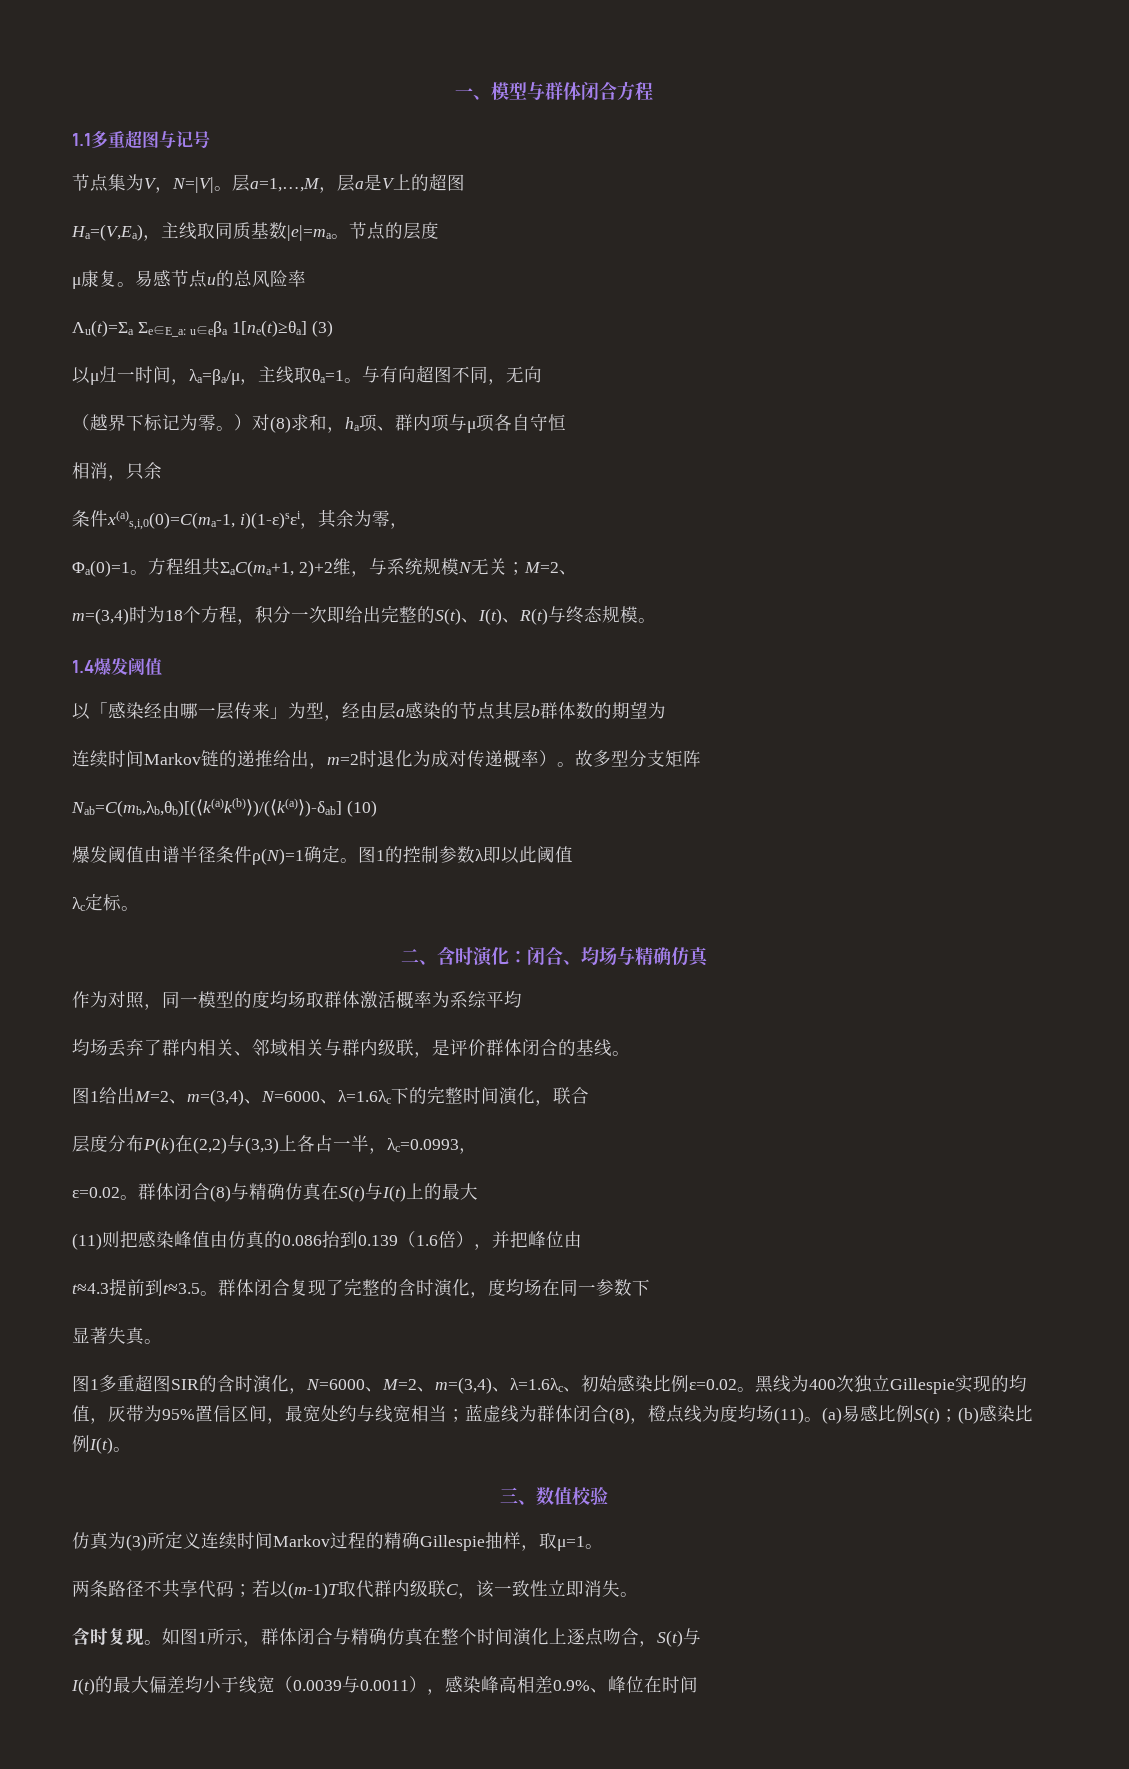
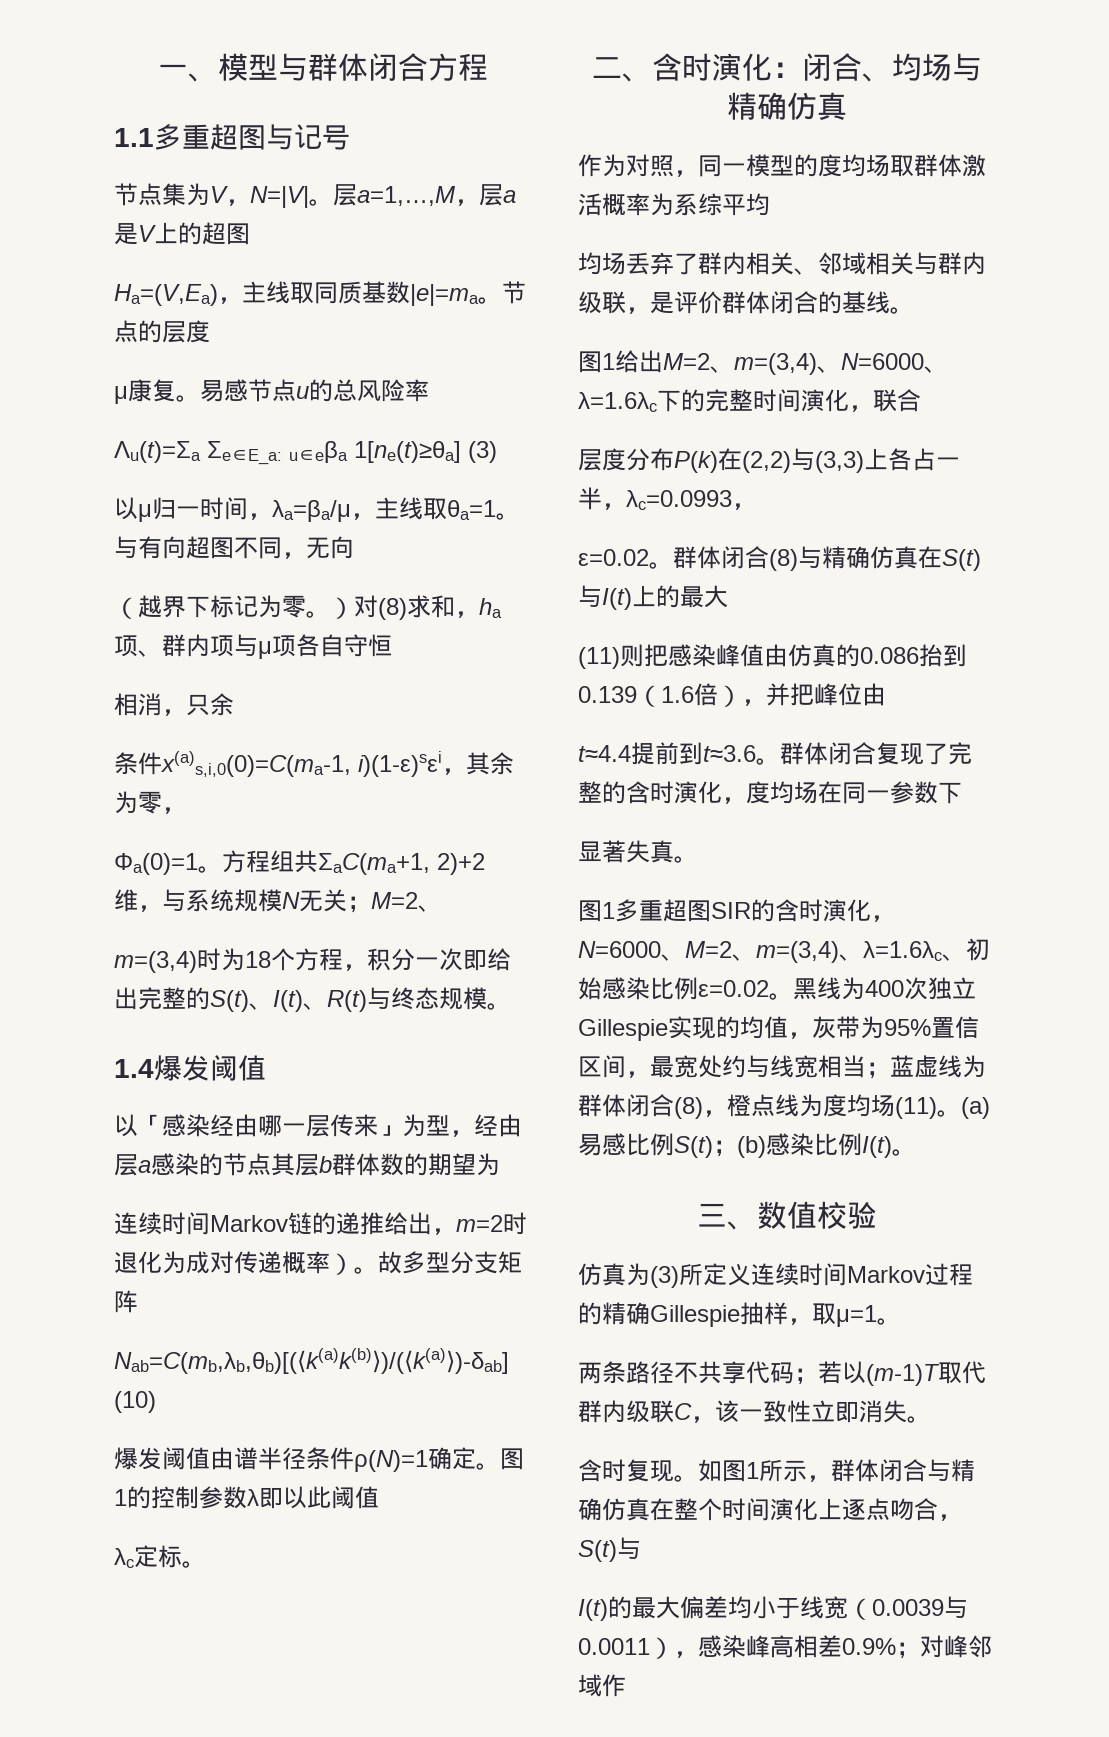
- t≈4.3提前到t≈3.5。
+ t≈4.4提前到t≈3.6。
- I(t)的最大偏差均小于线宽（0.0039与0.0011），感染峰高相差0.9%、峰位在时间
+ I(t)的最大偏差均小于线宽（0.0039与0.0011），感染峰高相差0.9%；对峰邻域作

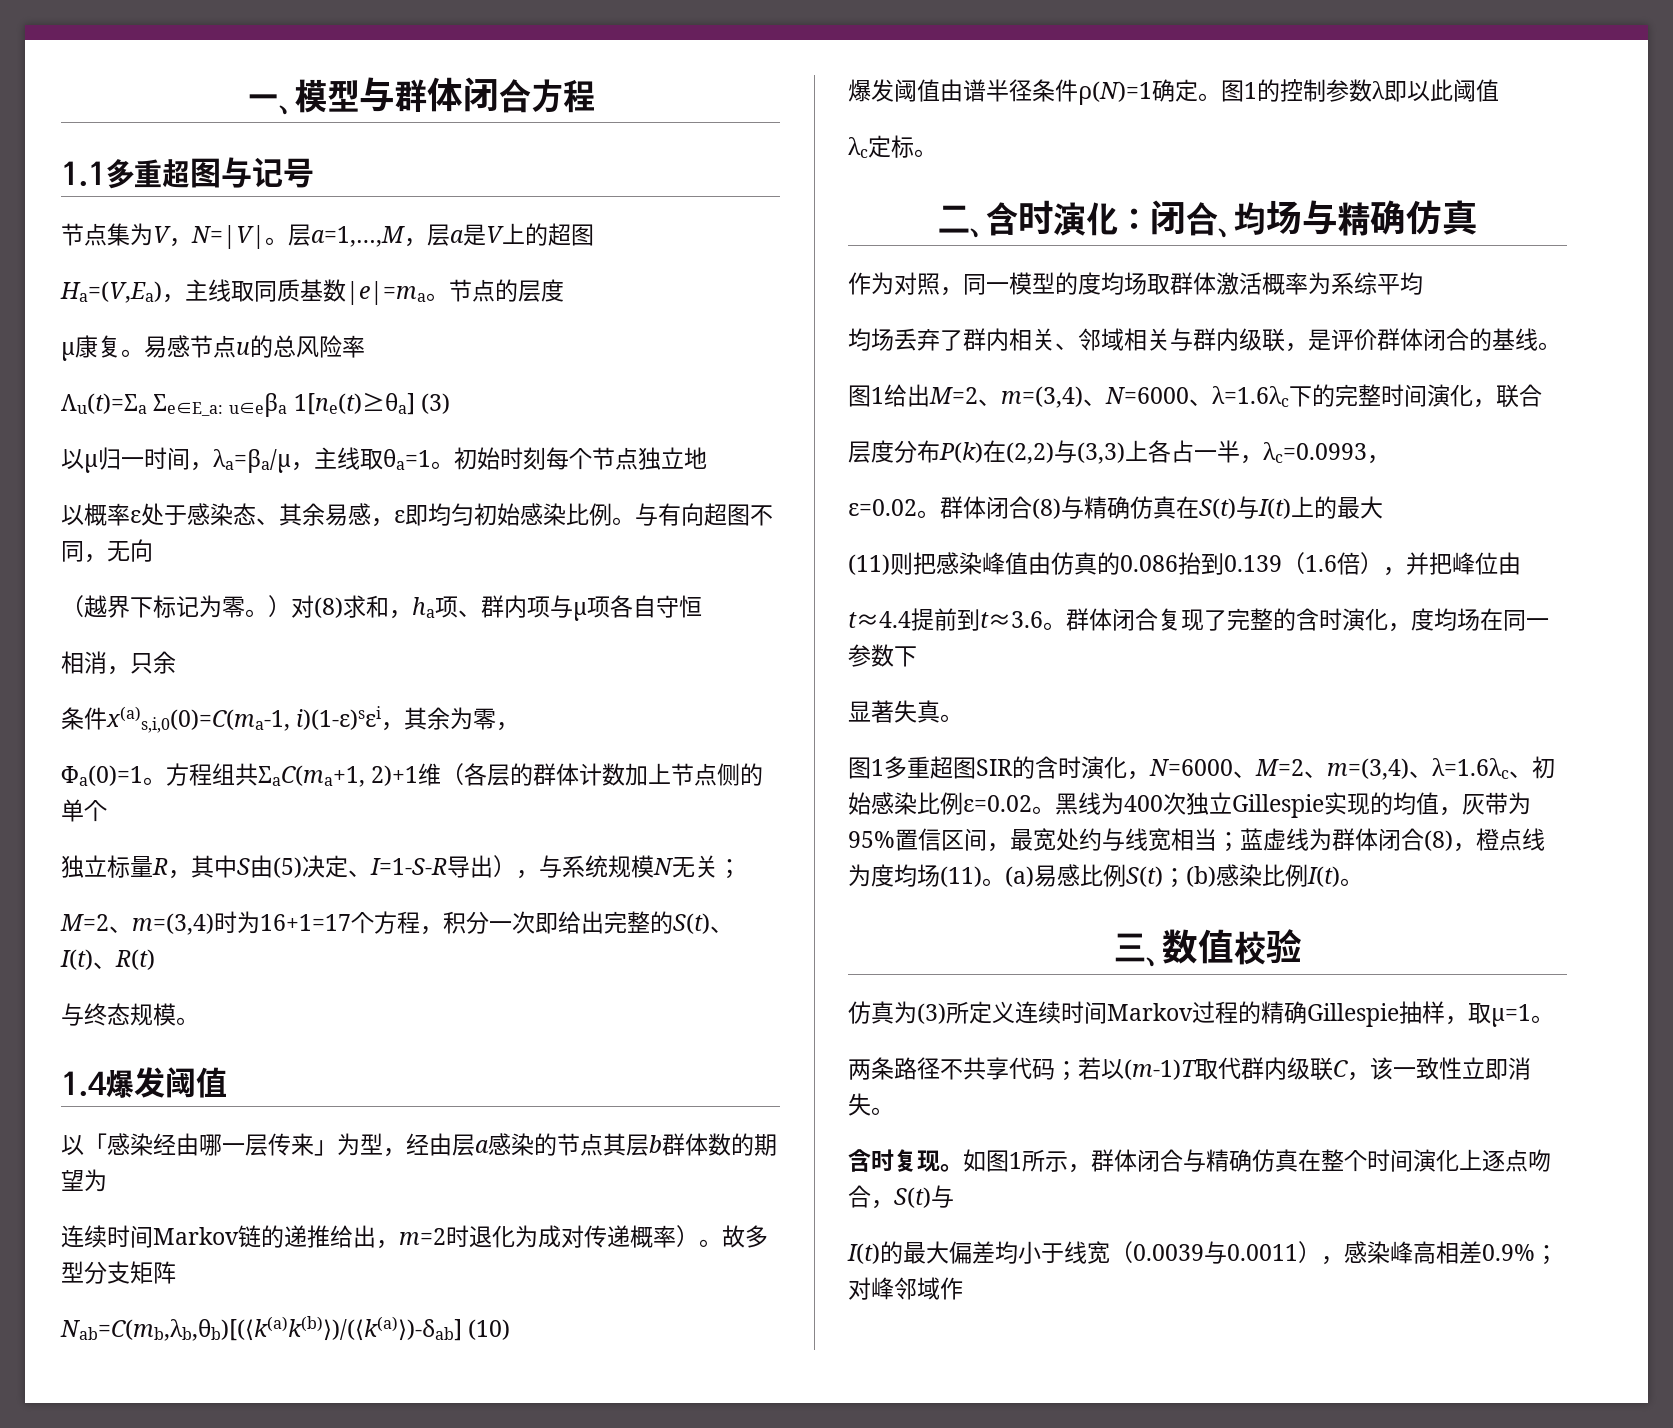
+ 初始时刻每个节点独立地
+ 以概率ε处于感染态、其余易感，ε即均匀初始感染比例。
- 方程组共ΣaC(ma+1, 2)+2维，与系统规模N无关；M=2、
- m=(3,4)时为18个方程，积分一次即给出完整的S(t)、I(t)、R(t)与终态规模。
+ 方程组共ΣaC(ma+1, 2)+1维（各层的群体计数加上节点侧的单个
+ 独立标量R，其中S由(5)决定、I=1-S-R导出），与系统规模N无关；
+ M=2、m=(3,4)时为16+1=17个方程，积分一次即给出完整的S(t)、I(t)、R(t)
+ 与终态规模。

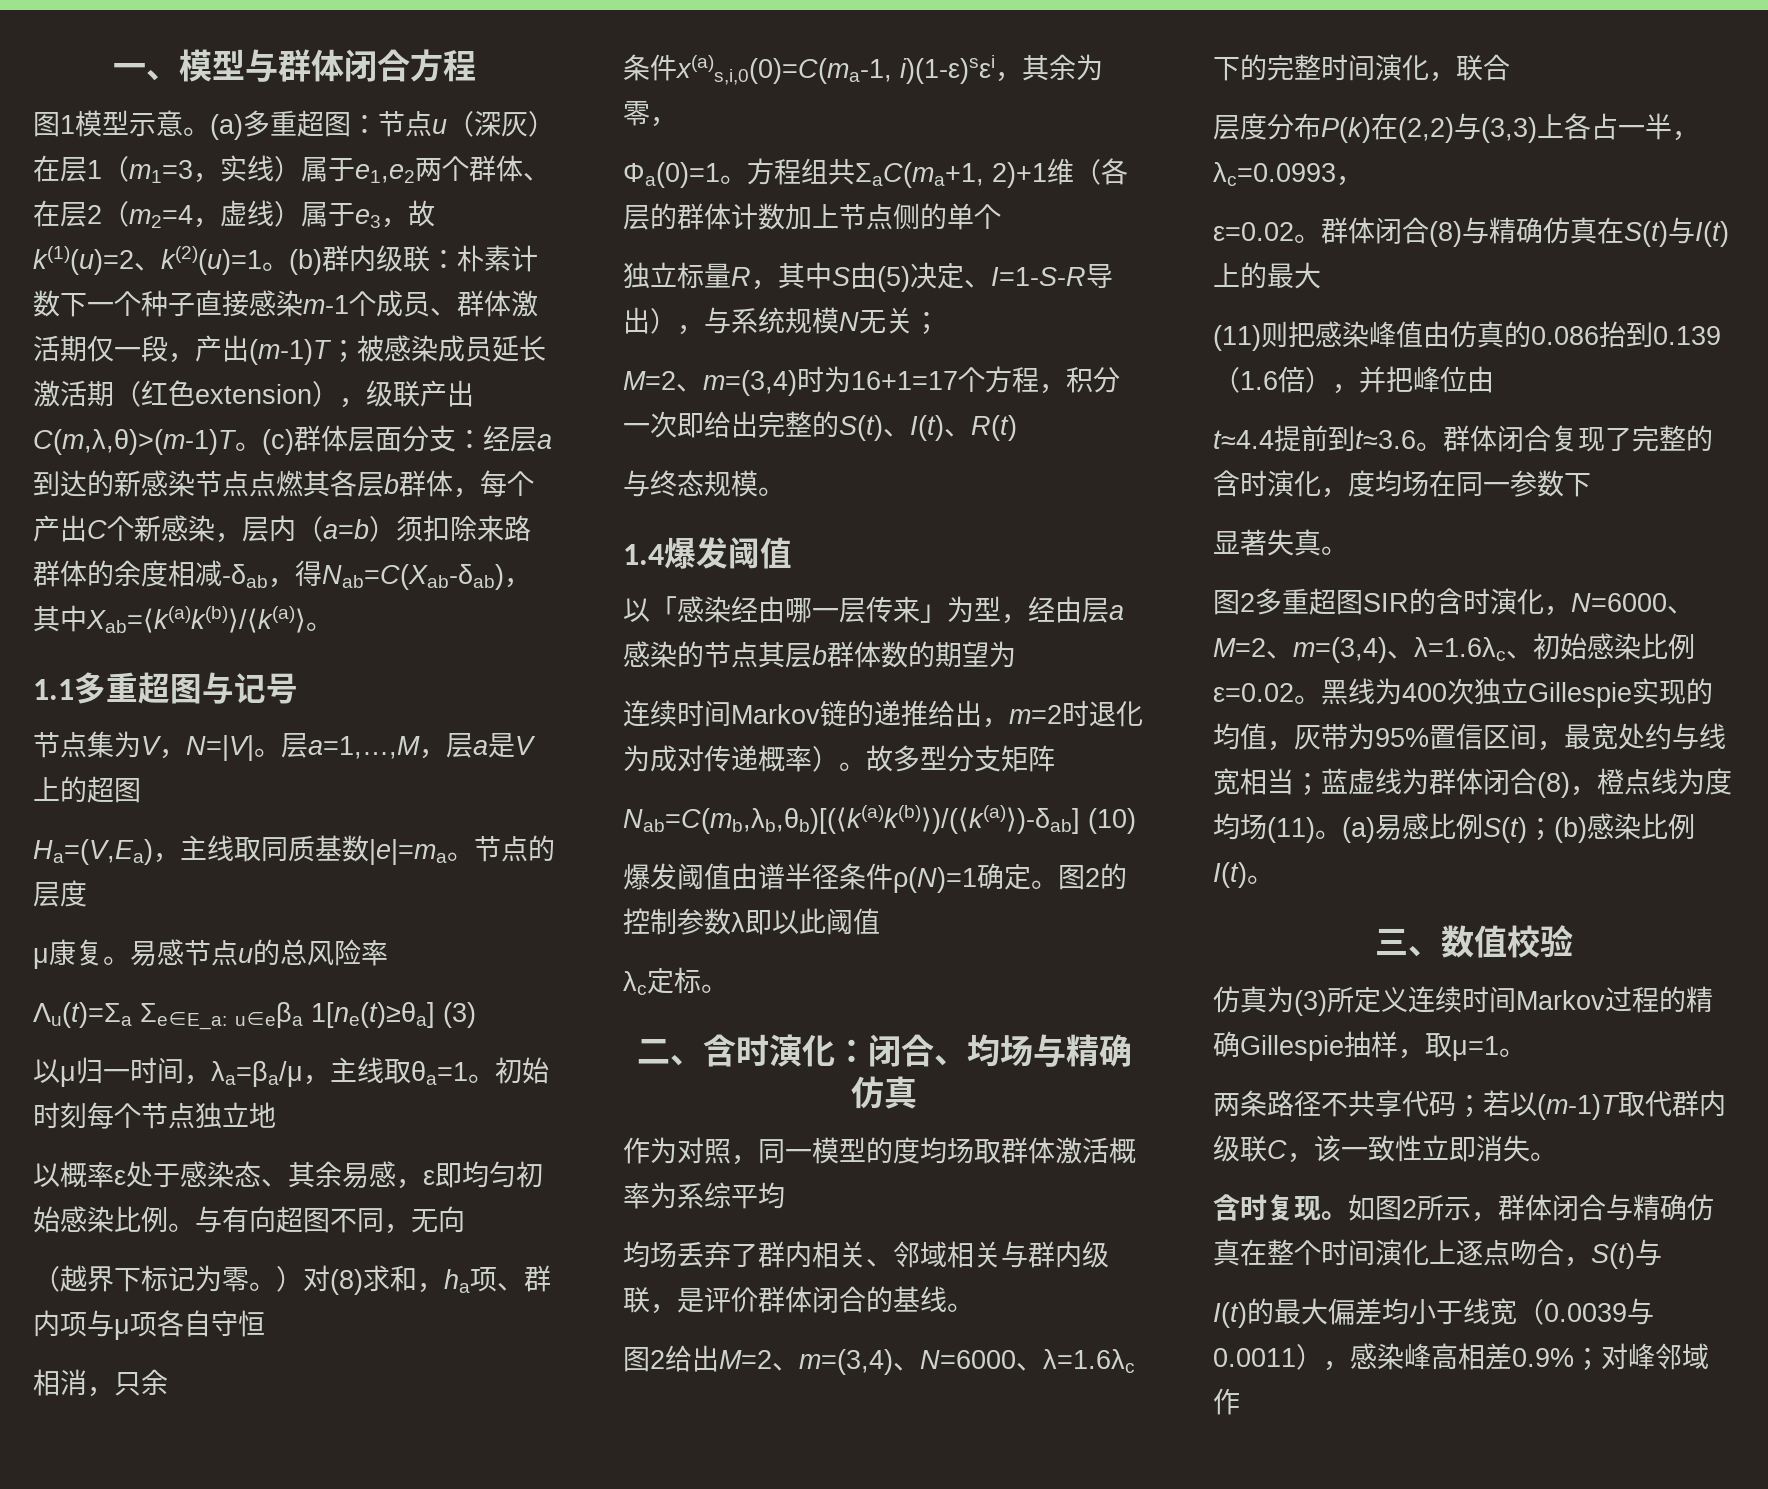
+ 图1模型示意。(a)多重超图：节点u（深灰）在层1（m1=3，实线）属于e1,e2两个群体、在层2（m2=4，虚线）属于e3，故k(1)(u)=2、k(2)(u)=1。(b)群内级联：朴素计数下一个种子直接感染m-1个成员、群体激活期仅一段，产出(m-1)T；被感染成员延长激活期（红色extension），级联产出C(m,λ,θ)>(m-1)T。(c)群体层面分支：经层a到达的新感染节点点燃其各层b群体，每个产出C个新感染，层内（a=b）须扣除来路群体的余度相减-δab，得Nab=C(Xab-δab)，其中Xab=⟨k(a)k(b)⟩/⟨k(a)⟩。
- 图1的控制参数λ即以此阈值
+ 图2的控制参数λ即以此阈值
- 图1给出M=2、m=(3,4)、N=6000、λ=1.6λc下的完整时间演化，联合
+ 图2给出M=2、m=(3,4)、N=6000、λ=1.6λc下的完整时间演化，联合
- 图1多重超图SIR的含时演化，N=6000、M=2、m=(3,4)、λ=1.6λc、初始感染比例ε=0.02。
+ 图2多重超图SIR的含时演化，N=6000、M=2、m=(3,4)、λ=1.6λc、初始感染比例ε=0.02。
- 如图1所示，群体闭合与精确仿真在整个时间演化上逐点吻合，S(t)与
+ 如图2所示，群体闭合与精确仿真在整个时间演化上逐点吻合，S(t)与

